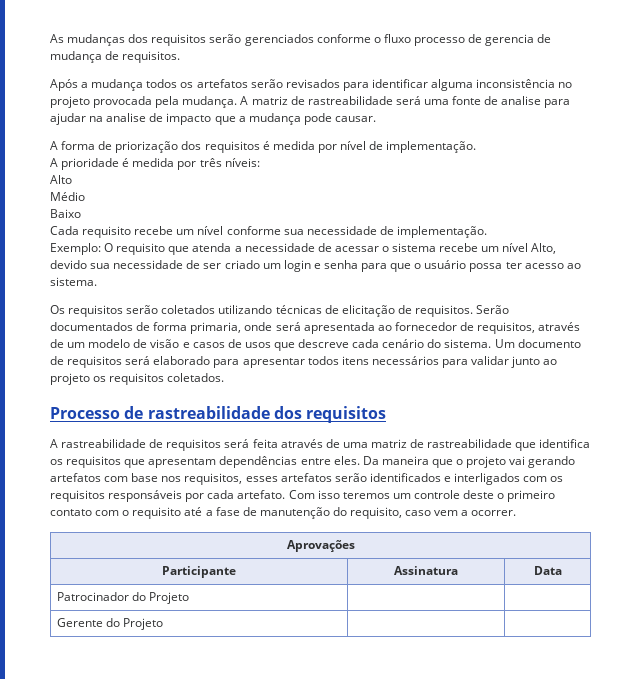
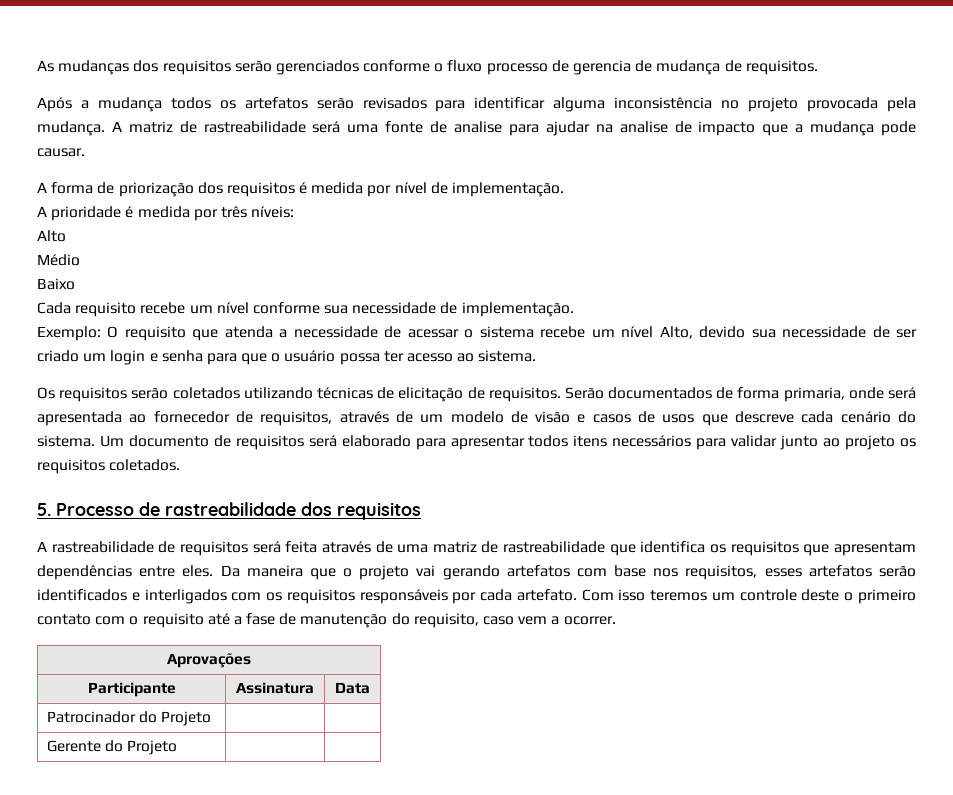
- Processo de rastreabilidade dos requisitos
+ 5. Processo de rastreabilidade dos requisitos

